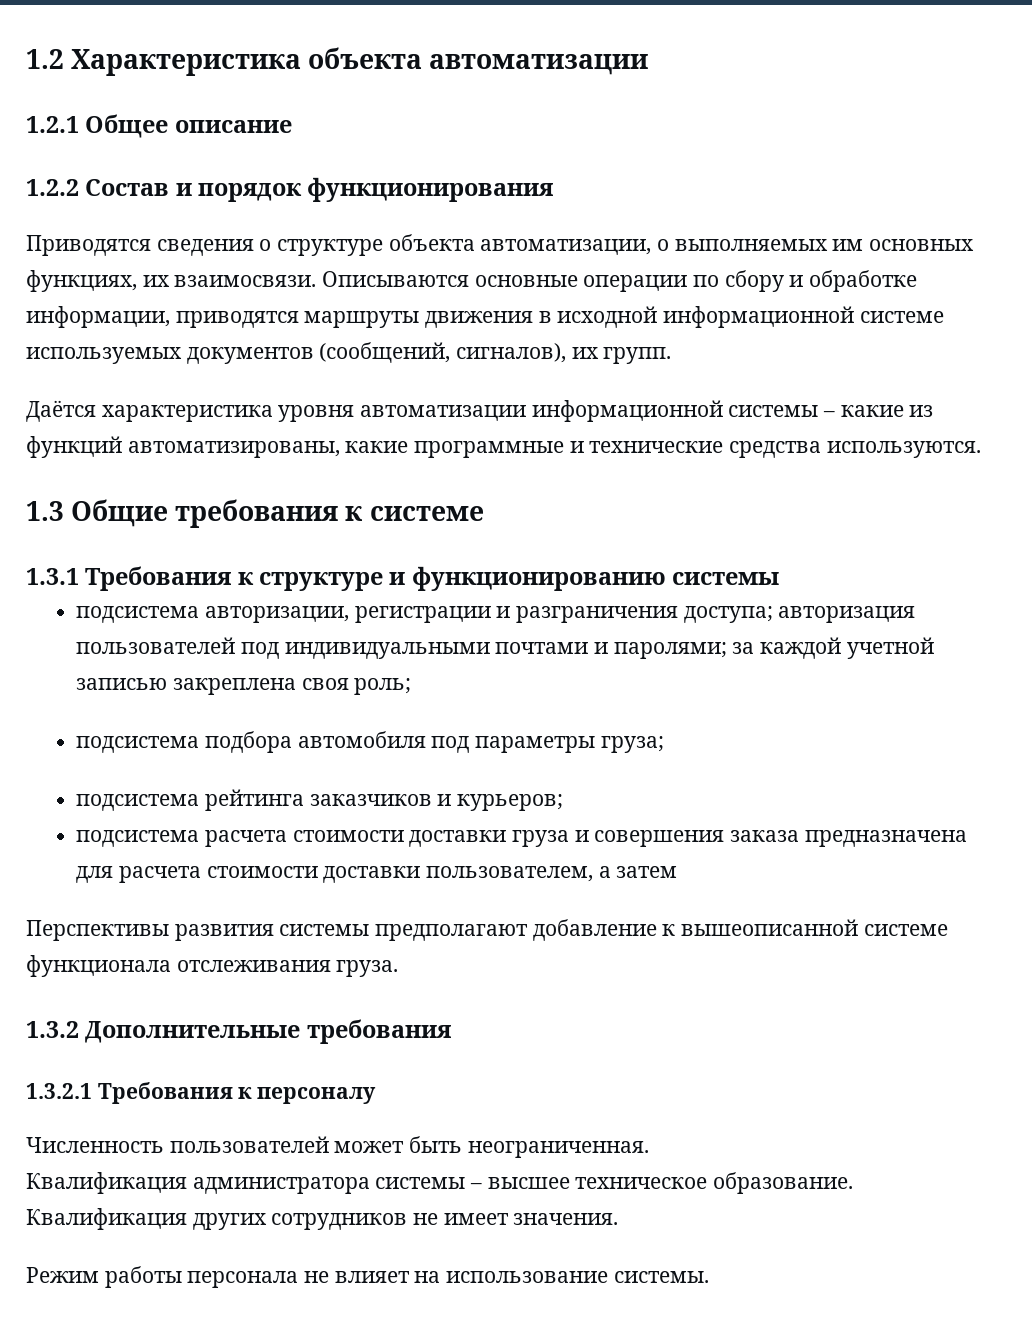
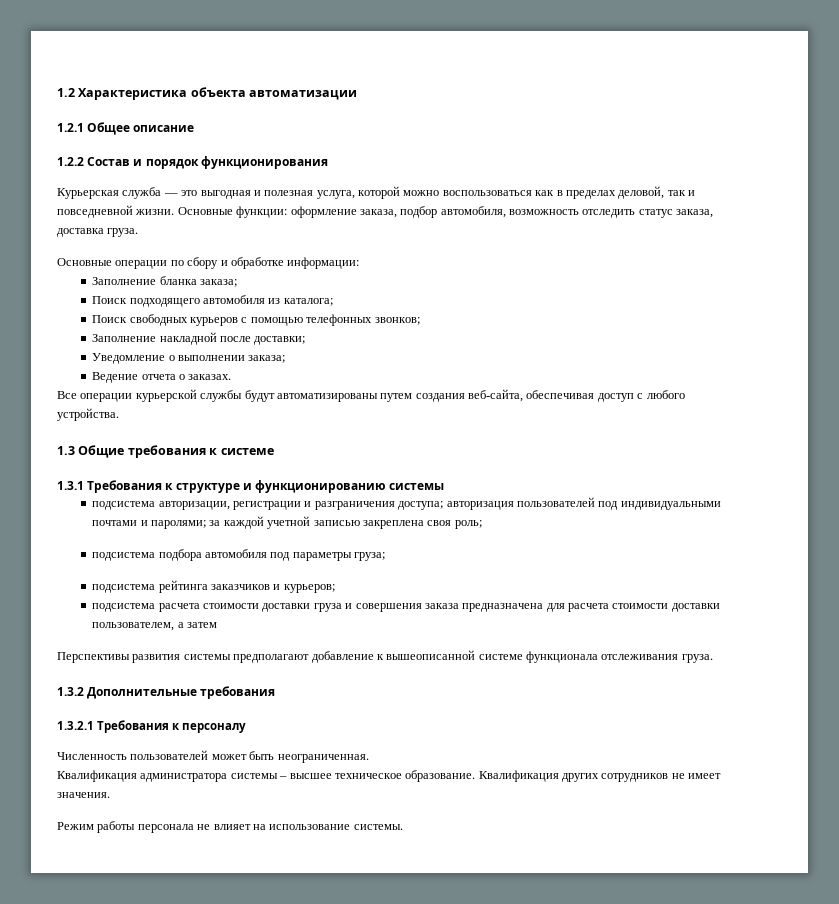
- Приводятся сведения о структуре объекта автоматизации, о выполняемых им основных функциях, их взаимосвязи. Описываются основные операции по сбору и обработке информации, приводятся маршруты движения в исходной информационной системе используемых документов (сообщений, сигналов), их групп.
- Даётся характеристика уровня автоматизации информационной системы – какие из функций автоматизированы, какие программные и технические средства используются.
+ Курьерская служба — это выгодная и полезная услуга, которой можно воспользоваться как в пределах деловой, так и повседневной жизни. Основные функции: оформление заказа, подбор автомобиля, возможность отследить статус заказа, доставка груза.
+ Основные операции по сбору и обработке информации:
+ Заполнение бланка заказа;
+ Поиск подходящего автомобиля из каталога;
+ Поиск свободных курьеров с помощью телефонных звонков;
+ Заполнение накладной после доставки;
+ Уведомление о выполнении заказа;
+ Ведение отчета о заказах.
+ Все операции курьерской службы будут автоматизированы путем создания веб-сайта, обеспечивая доступ с любого устройства.

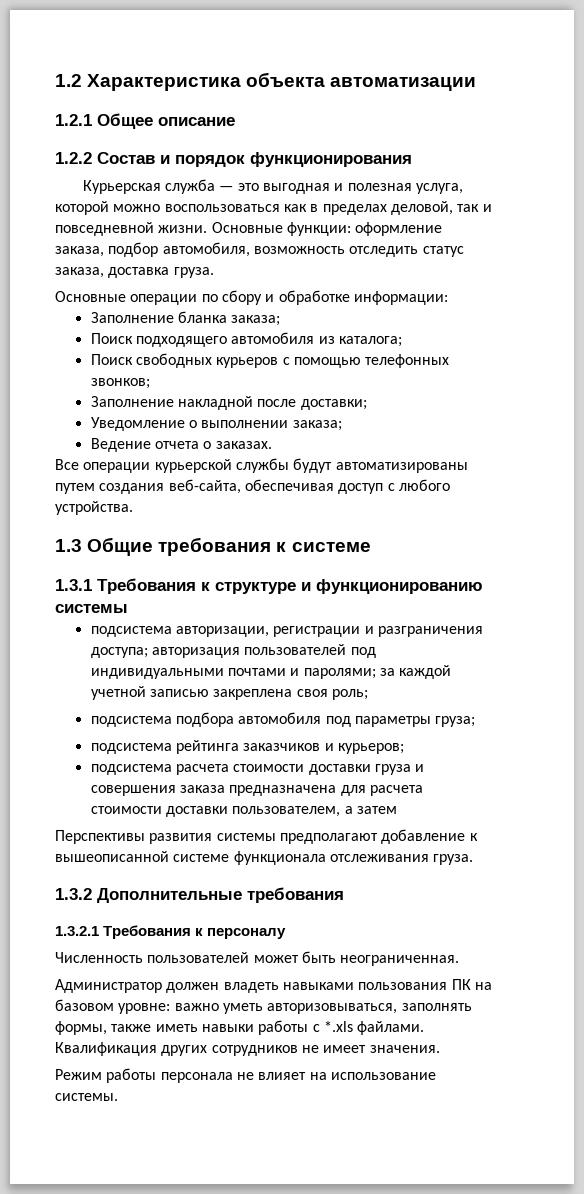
- Квалификация администратора системы – высшее техническое образование.
+ Администратор должен владеть навыками пользования ПК на базовом уровне: важно уметь авторизовываться, заполнять формы, также иметь навыки работы с *.xls файлами.

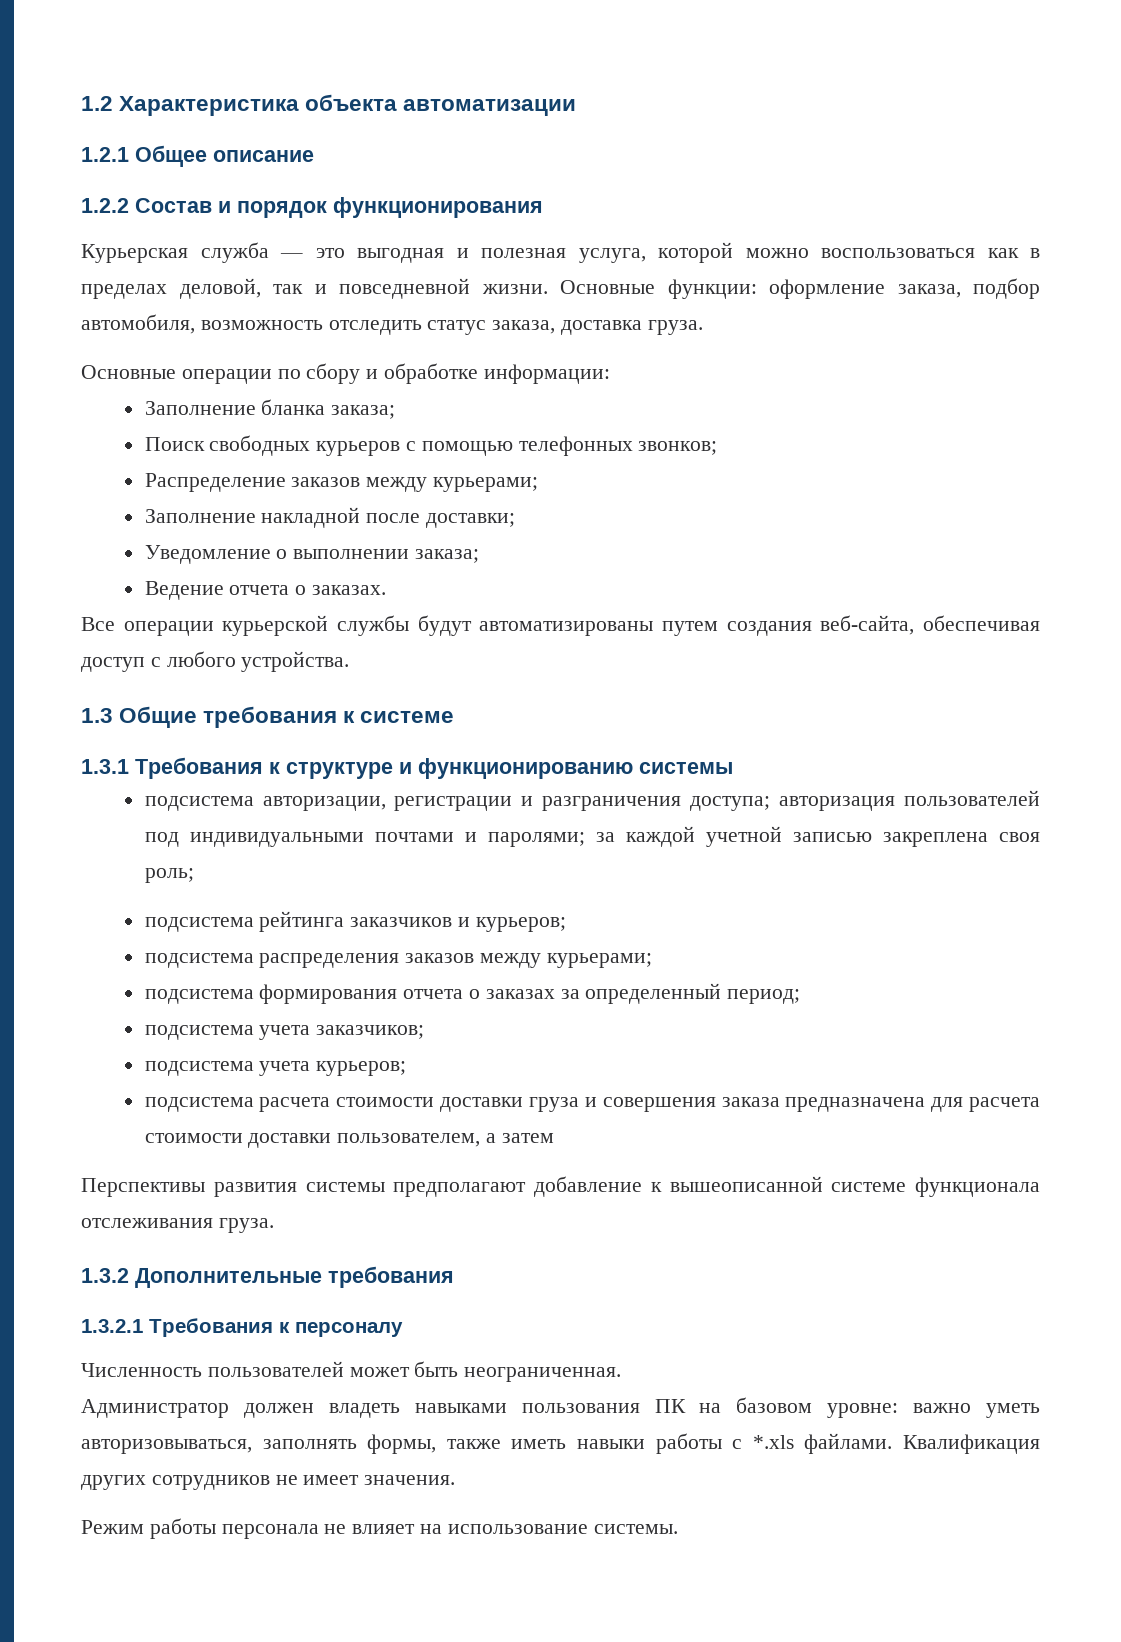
- Поиск подходящего автомобиля из каталога;
+ Распределение заказов между курьерами;
- подсистема подбора автомобиля под параметры груза;
+ подсистема распределения заказов между курьерами;
+ подсистема формирования отчета о заказах за определенный период;
+ подсистема учета заказчиков;
+ подсистема учета курьеров;

